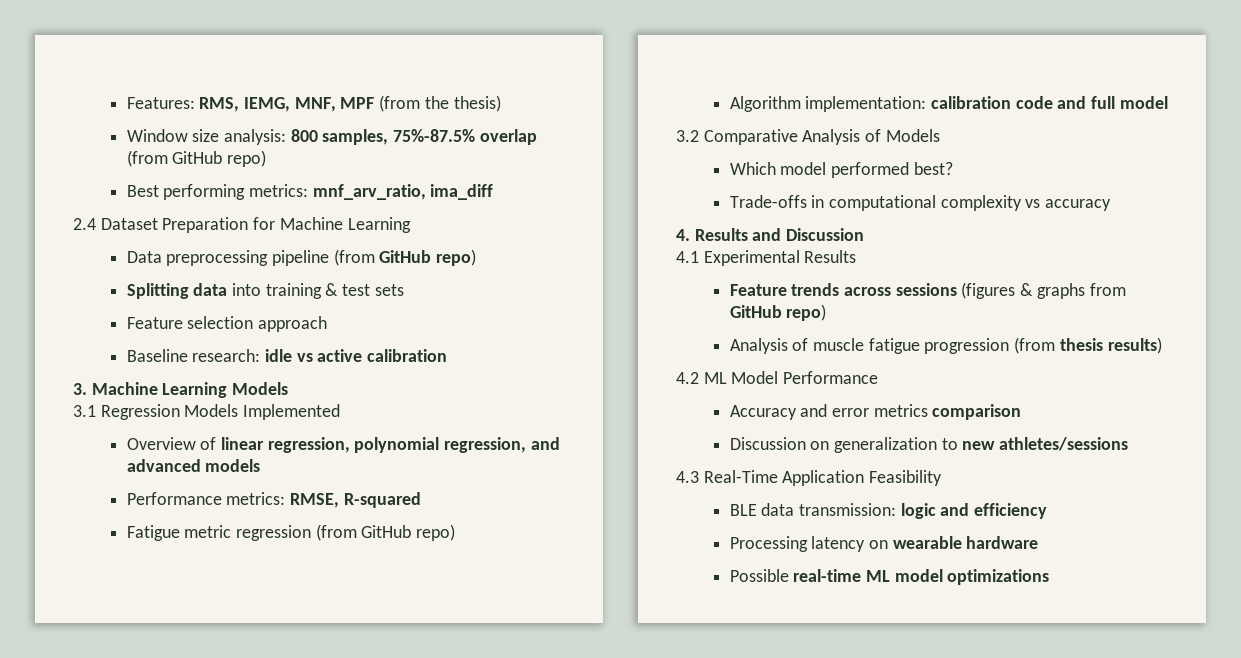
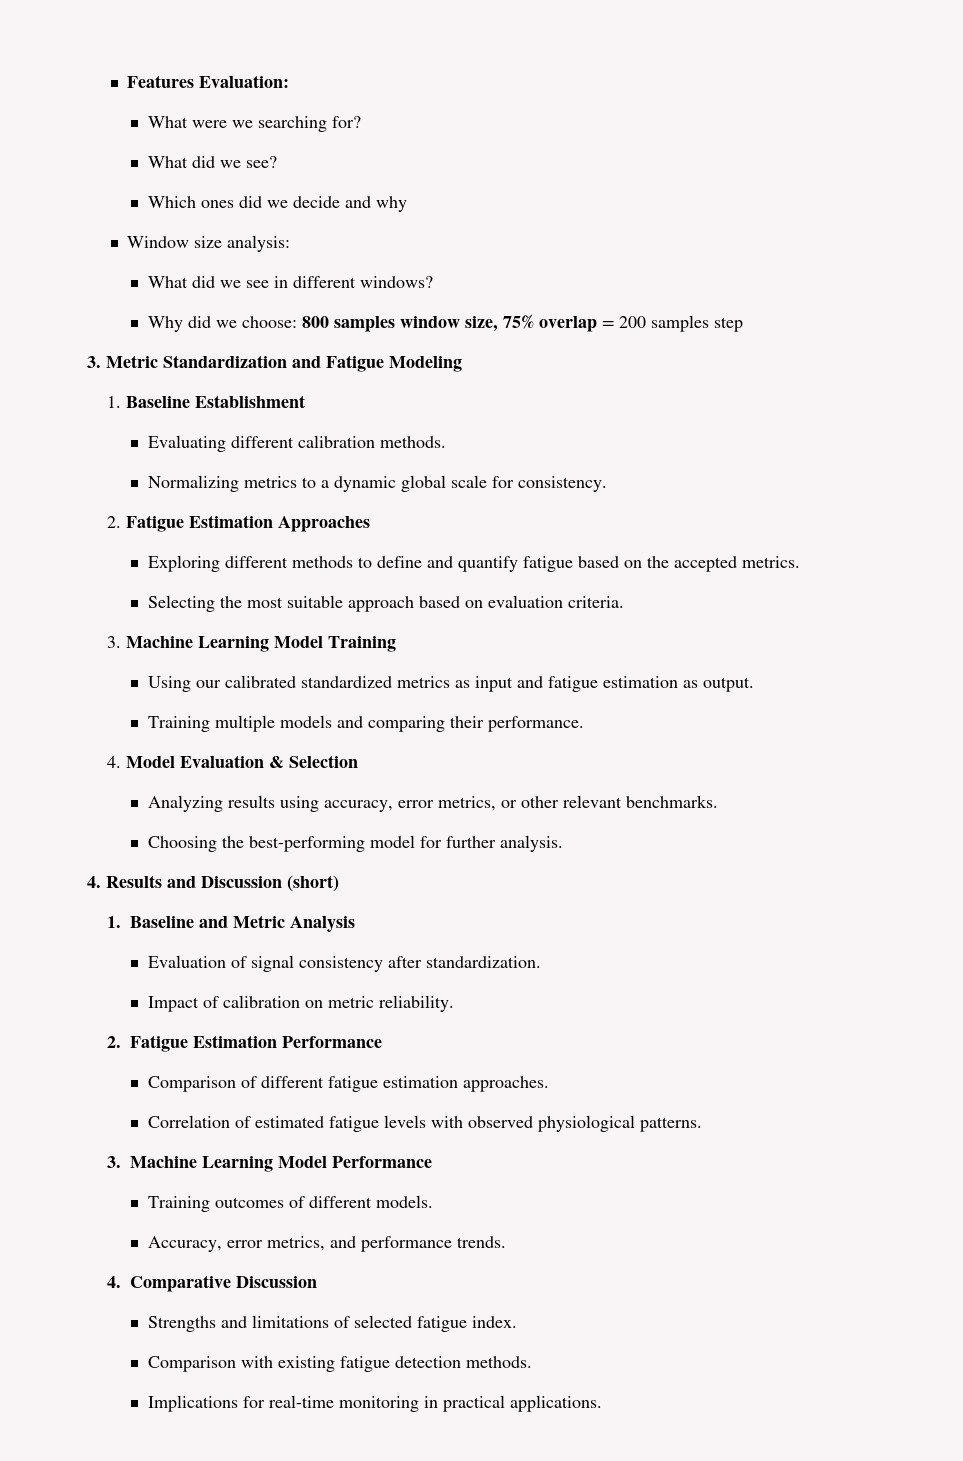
- Features: RMS, IEMG, MNF, MPF (from the thesis)
- Window size analysis: 800 samples, 75%-87.5% overlap (from GitHub repo)
- Best performing metrics: mnf_arv_ratio, ima_diff
- 2.4 Dataset Preparation for Machine Learning
- Data preprocessing pipeline (from GitHub repo)
- Splitting data into training & test sets
- Feature selection approach
- Baseline research: idle vs active calibration
- 3. Machine Learning Models
- 3.1 Regression Models Implemented
- Overview of linear regression, polynomial regression, and advanced models
- Performance metrics: RMSE, R-squared
- Fatigue metric regression (from GitHub repo)
- Algorithm implementation: calibration code and full model
- 3.2 Comparative Analysis of Models
- Which model performed best?
- Trade-offs in computational complexity vs accuracy
- 4. Results and Discussion
- 4.1 Experimental Results
- Feature trends across sessions (figures & graphs from GitHub repo)
- Analysis of muscle fatigue progression (from thesis results)
- 4.2 ML Model Performance
- Accuracy and error metrics comparison
- Discussion on generalization to new athletes/sessions
- 4.3 Real-Time Application Feasibility
- BLE data transmission: logic and efficiency
- Processing latency on wearable hardware
- Possible real-time ML model optimizations
+ Features Evaluation:
+ What were we searching for?
+ What did we see?
+ Which ones did we decide and why
+ Window size analysis:
+ What did we see in different windows?
+ Why did we choose: 800 samples window size, 75% overlap = 200 samples step
+ 3. Metric Standardization and Fatigue Modeling
+ 1. Baseline Establishment
+ Evaluating different calibration methods.
+ Normalizing metrics to a dynamic global scale for consistency.
+ 2. Fatigue Estimation Approaches
+ Exploring different methods to define and quantify fatigue based on the accepted metrics.
+ Selecting the most suitable approach based on evaluation criteria.
+ 3. Machine Learning Model Training
+ Using our calibrated standardized metrics as input and fatigue estimation as output.
+ Training multiple models and comparing their performance.
+ 4. Model Evaluation & Selection
+ Analyzing results using accuracy, error metrics, or other relevant benchmarks.
+ Choosing the best-performing model for further analysis.
+ 4. Results and Discussion (short)
+ 1. Baseline and Metric Analysis
+ Evaluation of signal consistency after standardization.
+ Impact of calibration on metric reliability.
+ 2. Fatigue Estimation Performance
+ Comparison of different fatigue estimation approaches.
+ Correlation of estimated fatigue levels with observed physiological patterns.
+ 3. Machine Learning Model Performance
+ Training outcomes of different models.
+ Accuracy, error metrics, and performance trends.
+ 4. Comparative Discussion
+ Strengths and limitations of selected fatigue index.
+ Comparison with existing fatigue detection methods.
+ Implications for real-time monitoring in practical applications.

